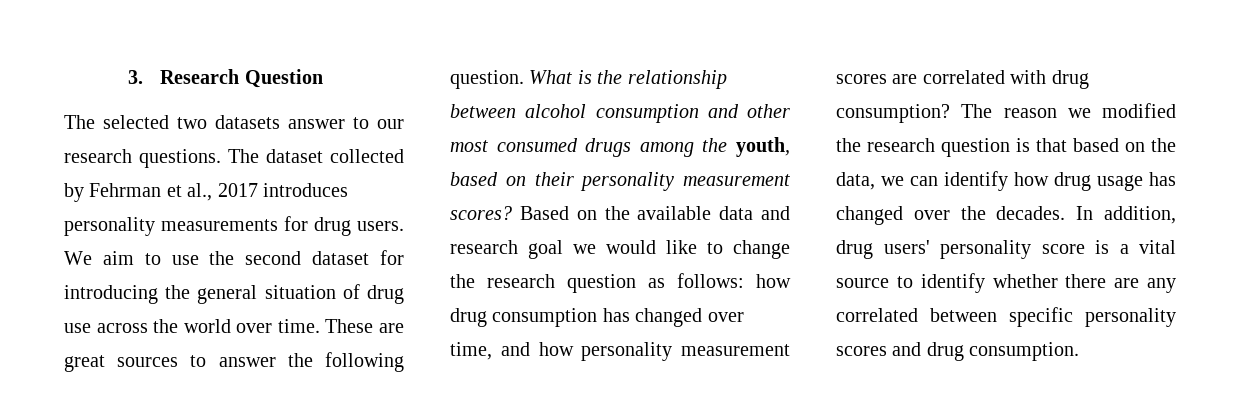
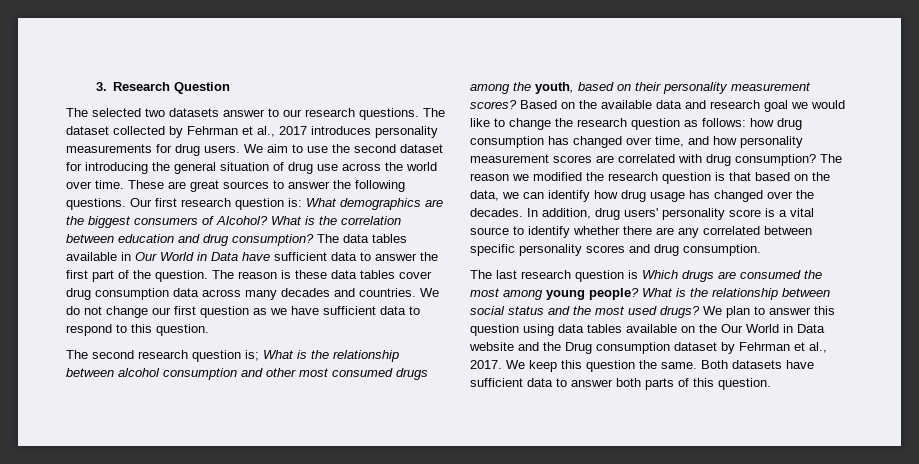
- These are great sources to answer the following question. What is the relationship between alcohol consumption and other most consumed drugs among the youth, based on their personality measurement scores?
+ These are great sources to answer the following questions. Our first research question is: What demographics are the biggest consumers of Alcohol? What is the correlation between education and drug consumption? The data tables available in Our World in Data have sufficient data to answer the first part of the question. The reason is these data tables cover drug consumption data across many decades and countries. We do not change our first question as we have sufficient data to respond to this question.
+ The second research question is; What is the relationship between alcohol consumption and other most consumed drugs among the youth, based on their personality measurement scores?
+ The last research question is Which drugs are consumed the most among young people? What is the relationship between social status and the most used drugs? We plan to answer this question using data tables available on the Our World in Data website and the Drug consumption dataset by Fehrman et al., 2017. We keep this question the same. Both datasets have sufficient data to answer both parts of this question.

